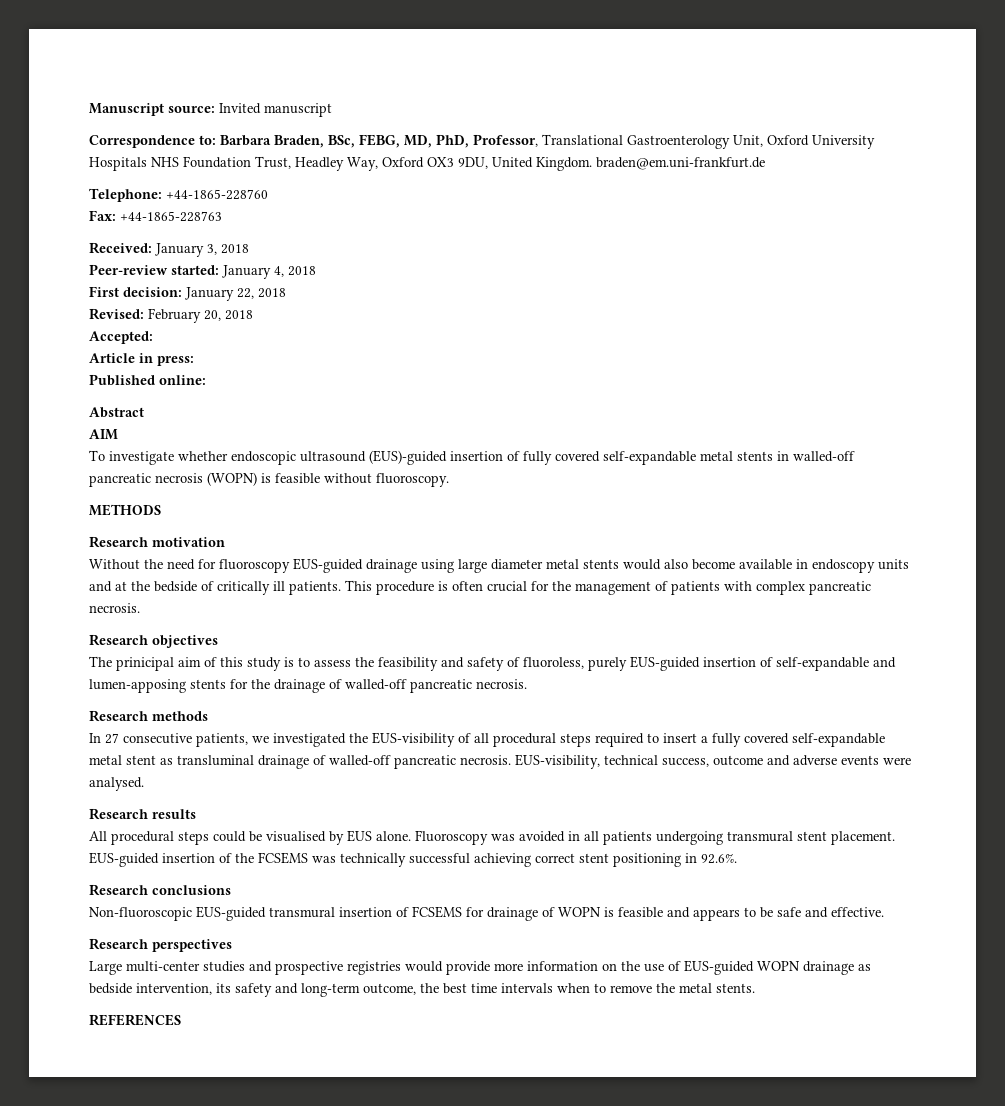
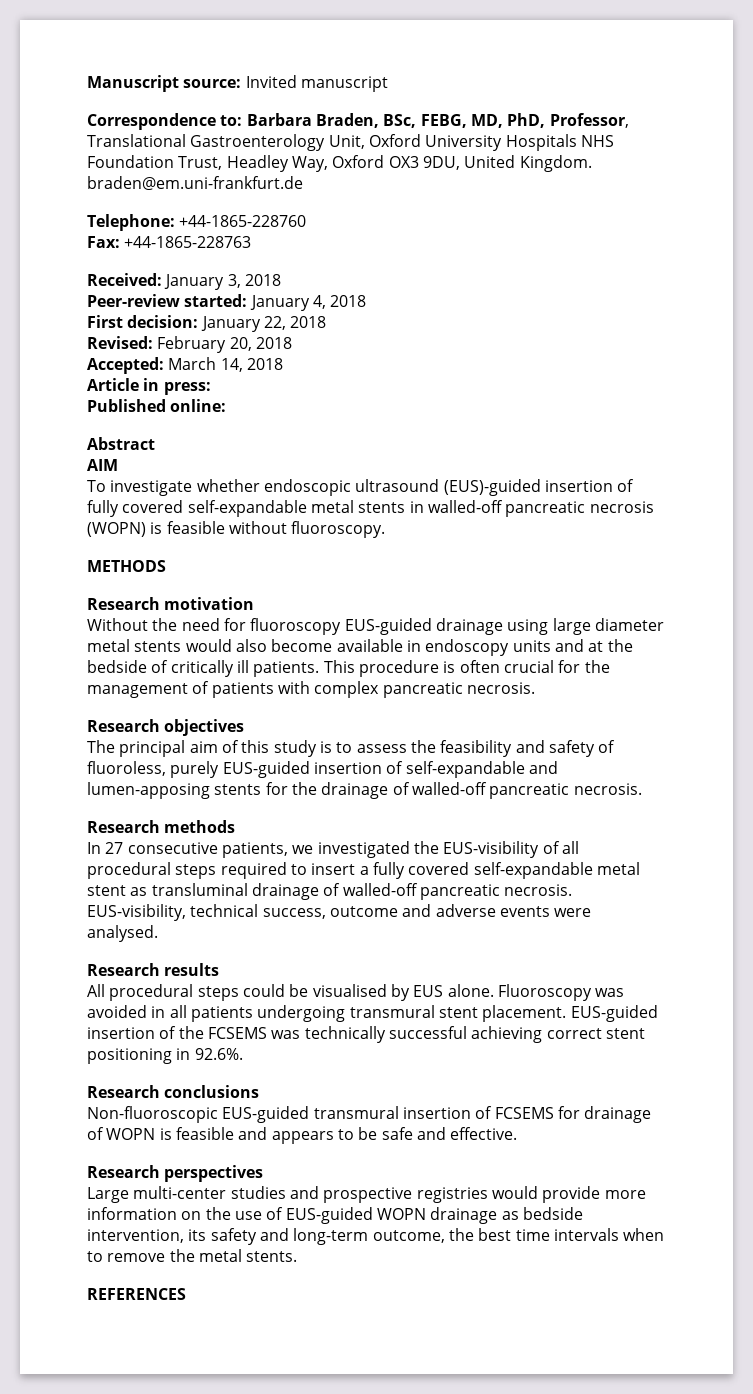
- Accepted:
+ Accepted: March 14, 2018
- The prinicipal aim of this study is to assess the feasibility and safety of fluoroless, purely EUS-guided insertion of self-expandable and lumen-apposing stents for the drainage of walled-off pancreatic necrosis.
+ The principal aim of this study is to assess the feasibility and safety of fluoroless, purely EUS-guided insertion of self-expandable and lumen-apposing stents for the drainage of walled-off pancreatic necrosis.

